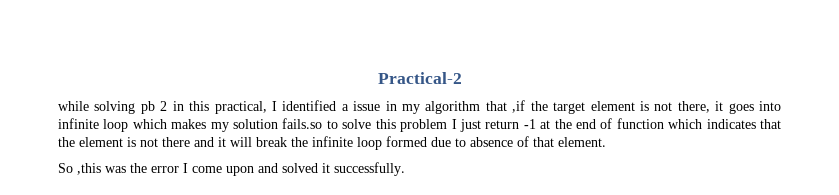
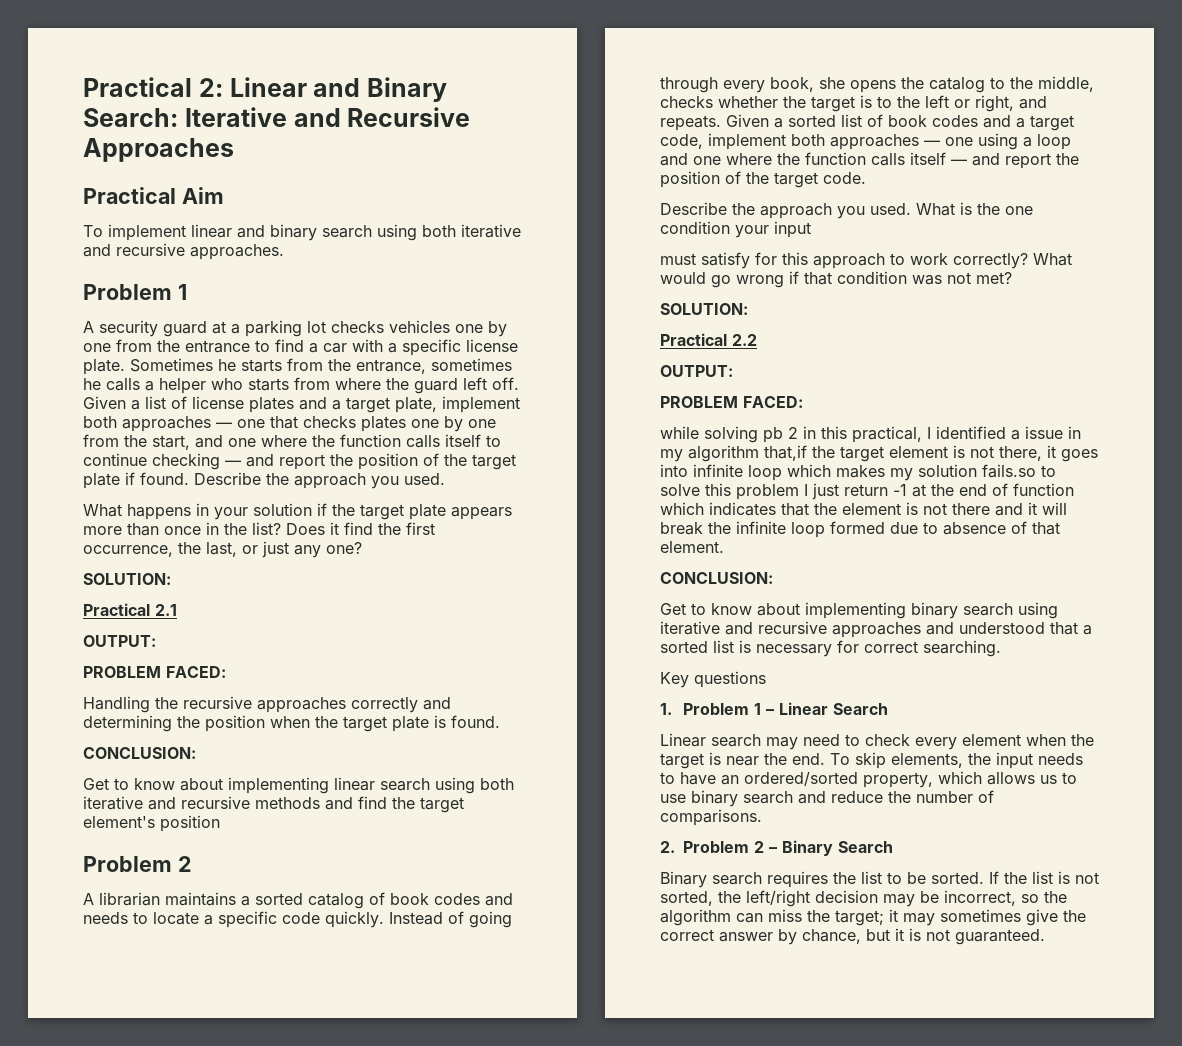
- Practical-2
+ Practical 2: Linear and Binary Search: Iterative and Recursive Approaches
+ Practical Aim
+ To implement linear and binary search using both iterative and recursive approaches.
+ Problem 1
+ A security guard at a parking lot checks vehicles one by one from the entrance to find a car with a specific license plate. Sometimes he starts from the entrance, sometimes he calls a helper who starts from where the guard left off. Given a list of license plates and a target plate, implement both approaches — one that checks plates one by one from the start, and one where the function calls itself to continue checking — and report the position of the target plate if found. Describe the approach you used.
+ What happens in your solution if the target plate appears more than once in the list? Does it find the first occurrence, the last, or just any one?
+ SOLUTION:
+ Practical 2.1
+ OUTPUT:
+ PROBLEM FACED:
+ Handling the recursive approaches correctly and determining the position when the target plate is found.
+ CONCLUSION:
+ Get to know about implementing linear search using both iterative and recursive methods and find the target element's position
+ Problem 2
+ A librarian maintains a sorted catalog of book codes and needs to locate a specific code quickly. Instead of going through every book, she opens the catalog to the middle, checks whether the target is to the left or right, and repeats. Given a sorted list of book codes and a target code, implement both approaches — one using a loop and one where the function calls itself — and report the position of the target code.
+ Describe the approach you used. What is the one condition your input
+ must satisfy for this approach to work correctly? What would go wrong if that condition was not met?
+ SOLUTION:
+ Practical 2.2
+ OUTPUT:
+ PROBLEM FACED:
- while solving pb 2 in this practical, I identified a issue in my algorithm that ,if the target element is not there, it goes into infinite loop which makes my solution fails.so to solve this problem I just return -1 at the end of function which indicates that the element is not there and it will break the infinite loop formed due to absence of that element.
- So ,this was the error I come upon and solved it successfully.
+ while solving pb 2 in this practical, I identified a issue in my algorithm that,if the target element is not there, it goes into infinite loop which makes my solution fails.so to solve this problem I just return -1 at the end of function which indicates that the element is not there and it will break the infinite loop formed due to absence of that element.
+ CONCLUSION:
+ Get to know about implementing binary search using iterative and recursive approaches and understood that a sorted list is necessary for correct searching.
+ Key questions
+ 1. Problem 1 – Linear Search
+ Linear search may need to check every element when the target is near the end. To skip elements, the input needs to have an ordered/sorted property, which allows us to use binary search and reduce the number of comparisons.
+ 2. Problem 2 – Binary Search
+ Binary search requires the list to be sorted. If the list is not sorted, the left/right decision may be incorrect, so the algorithm can miss the target; it may sometimes give the correct answer by chance, but it is not guaranteed.

